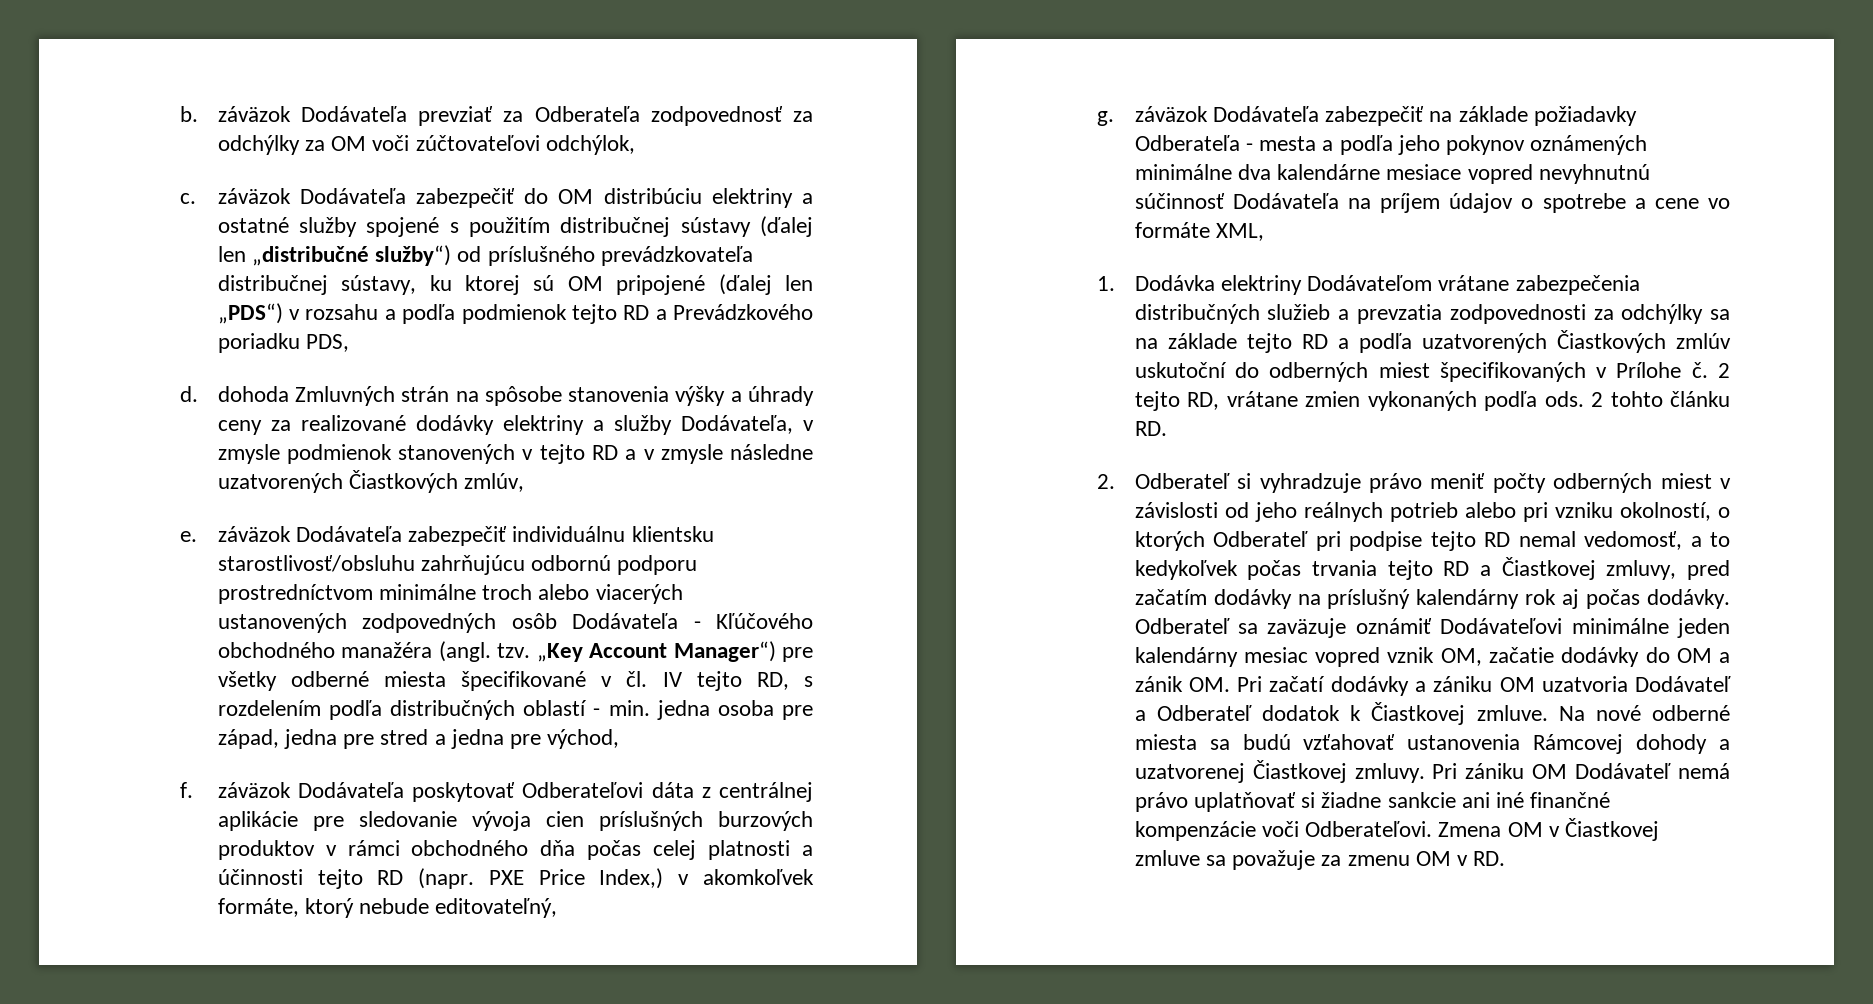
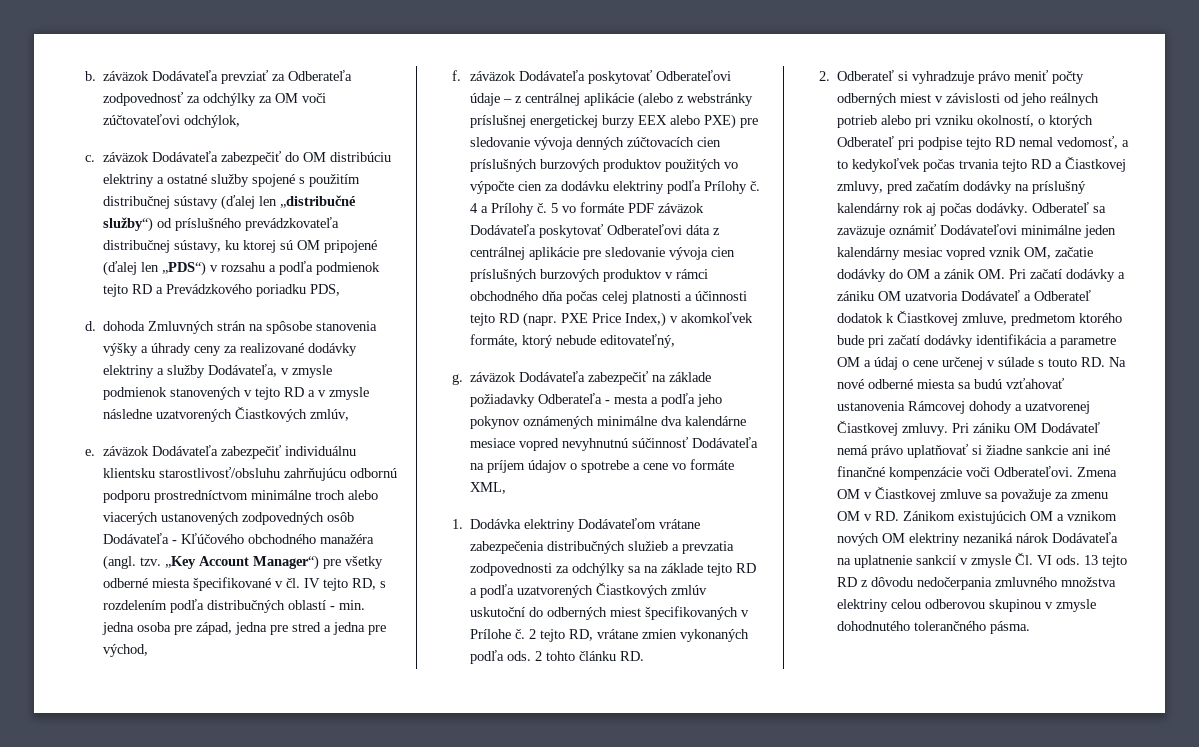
- f. záväzok Dodávateľa poskytovať Odberateľovi dáta z centrálnej aplikácie pre sledovanie vývoja cien príslušných burzových produktov v rámci obchodného dňa počas celej platnosti a účinnosti tejto RD (napr.
+ f. záväzok Dodávateľa poskytovať Odberateľovi údaje – z centrálnej aplikácie (alebo z webstránky príslušnej energetickej burzy EEX alebo PXE) pre sledovanie vývoja denných zúčtovacích cien príslušných burzových produktov použitých vo výpočte cien za dodávku elektriny podľa Prílohy č. 4 a Prílohy č. 5 vo formáte PDF záväzok Dodávateľa poskytovať Odberateľovi dáta z centrálnej aplikácie pre sledovanie vývoja cien príslušných burzových produktov v rámci obchodného dňa počas celej platnosti a účinnosti tejto RD (napr.
- Odberateľ sa zaväzuje oznámiť Dodávateľovi minimálne jeden kalendárny mesiac vopred vznik OM, začatie dodávky do OM a zánik OM. Pri začatí dodávky a zániku OM uzatvoria Dodávateľ a Odberateľ dodatok k Čiastkovej zmluve. Na nové odberné miesta sa budú vzťahovať ustanovenia Rámcovej dohody a uzatvorenej Čiastkovej zmluvy.
+ Odberateľ sa zaväzuje oznámiť Dodávateľovi minimálne jeden kalendárny mesiac vopred vznik OM, začatie dodávky do OM a zánik OM. Pri začatí dodávky a zániku OM uzatvoria Dodávateľ a Odberateľ dodatok k Čiastkovej zmluve, predmetom ktorého bude pri začatí dodávky identifikácia a parametre OM a údaj o cene určenej v súlade s touto RD. Na nové odberné miesta sa budú vzťahovať ustanovenia Rámcovej dohody a uzatvorenej Čiastkovej zmluvy.
- Zmena OM v Čiastkovej zmluve sa považuje za zmenu OM v RD.
+ Zmena OM v Čiastkovej zmluve sa považuje za zmenu OM v RD. Zánikom existujúcich OM a vznikom nových OM elektriny nezaniká nárok Dodávateľa na uplatnenie sankcií v zmysle Čl. VI ods. 13 tejto RD z dôvodu nedočerpania zmluvného množstva elektriny celou odberovou skupinou v zmysle dohodnutého tolerančného pásma.

